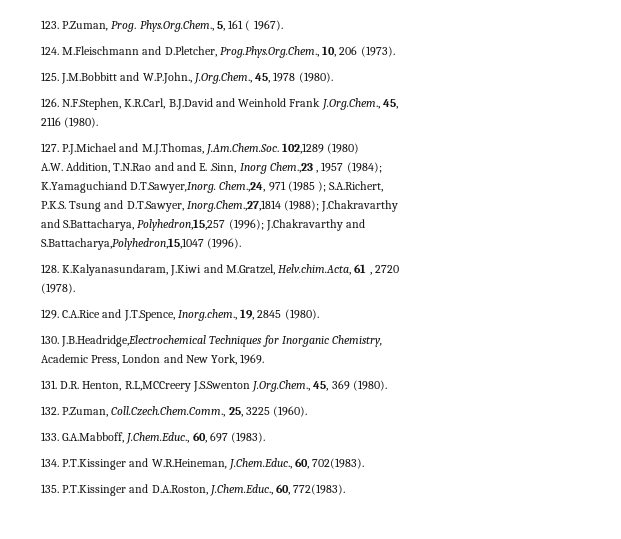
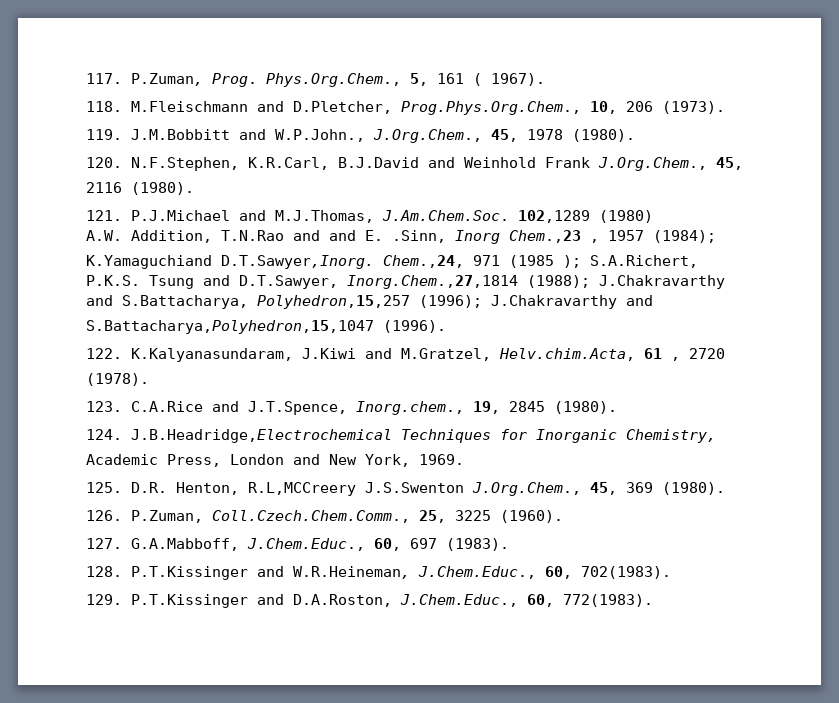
- 123. P.Zuman, Prog.
+ 117. P.Zuman, Prog.
- 124. M.Fleischmann and D.Pletcher, Prog.Phys.Org.Chem., 10, 206 (1973).
+ 118. M.Fleischmann and D.Pletcher, Prog.Phys.Org.Chem., 10, 206 (1973).
- 125. J.M.Bobbitt and W.P.John., J.Org.Chem., 45, 1978 (1980).
+ 119. J.M.Bobbitt and W.P.John., J.Org.Chem., 45, 1978 (1980).
- 126. N.F.Stephen, K.R.Carl, B.J.David and Weinhold Frank J.Org.Chem., 45,
+ 120. N.F.Stephen, K.R.Carl, B.J.David and Weinhold Frank J.Org.Chem., 45,
- 127. P.J.Michael and M.J.Thomas, J.Am.Chem.Soc. 102,1289 (1980)
+ 121. P.J.Michael and M.J.Thomas, J.Am.Chem.Soc. 102,1289 (1980)
- 128. K.Kalyanasundaram, J.Kiwi and M.Gratzel, Helv.chim.Acta, 61 , 2720
+ 122. K.Kalyanasundaram, J.Kiwi and M.Gratzel, Helv.chim.Acta, 61 , 2720
- 129. C.A.Rice and J.T.Spence, Inorg.chem., 19, 2845 (1980).
+ 123. C.A.Rice and J.T.Spence, Inorg.chem., 19, 2845 (1980).
- 130. J.B.Headridge,Electrochemical Techniques for Inorganic Chemistry,
+ 124. J.B.Headridge,Electrochemical Techniques for Inorganic Chemistry,
- 131. D.R. Henton, R.L,MCCreery J.S.Swenton J.Org.Chem., 45, 369 (1980).
+ 125. D.R. Henton, R.L,MCCreery J.S.Swenton J.Org.Chem., 45, 369 (1980).
- 132. P.Zuman, Coll.Czech.Chem.Comm., 25, 3225 (1960).
+ 126. P.Zuman, Coll.Czech.Chem.Comm., 25, 3225 (1960).
- 133. G.A.Mabboff, J.Chem.Educ., 60, 697 (1983).
+ 127. G.A.Mabboff, J.Chem.Educ., 60, 697 (1983).
- 134. P.T.Kissinger and W.R.Heineman, J.Chem.Educ., 60, 702(1983).
+ 128. P.T.Kissinger and W.R.Heineman, J.Chem.Educ., 60, 702(1983).
- 135. P.T.Kissinger and D.A.Roston, J.Chem.Educ., 60, 772(1983).
+ 129. P.T.Kissinger and D.A.Roston, J.Chem.Educ., 60, 772(1983).

